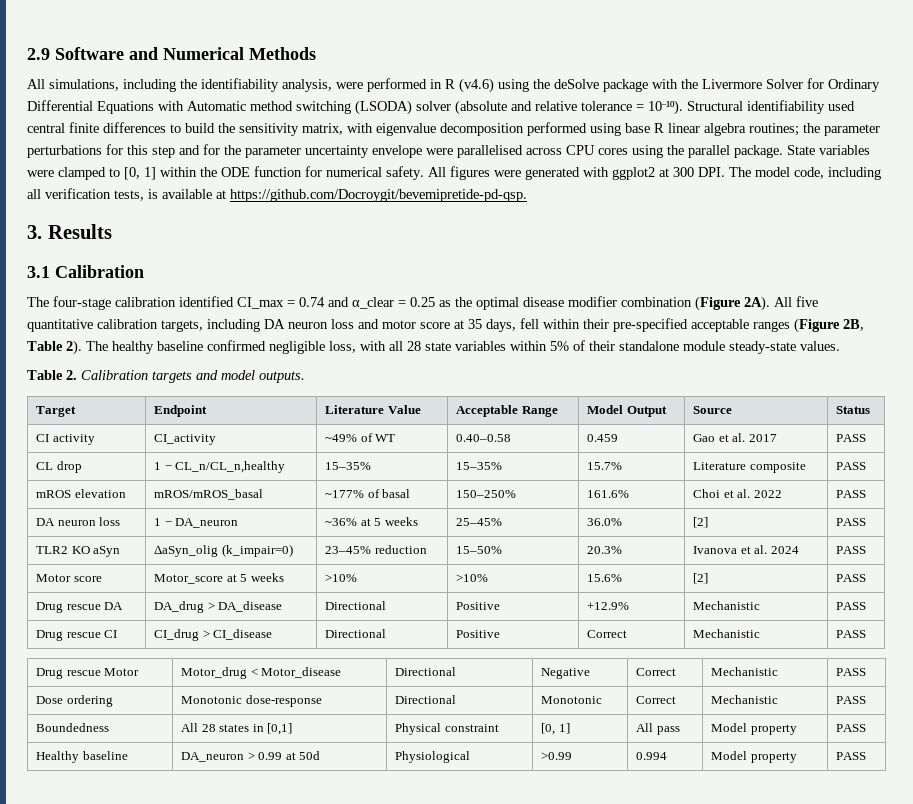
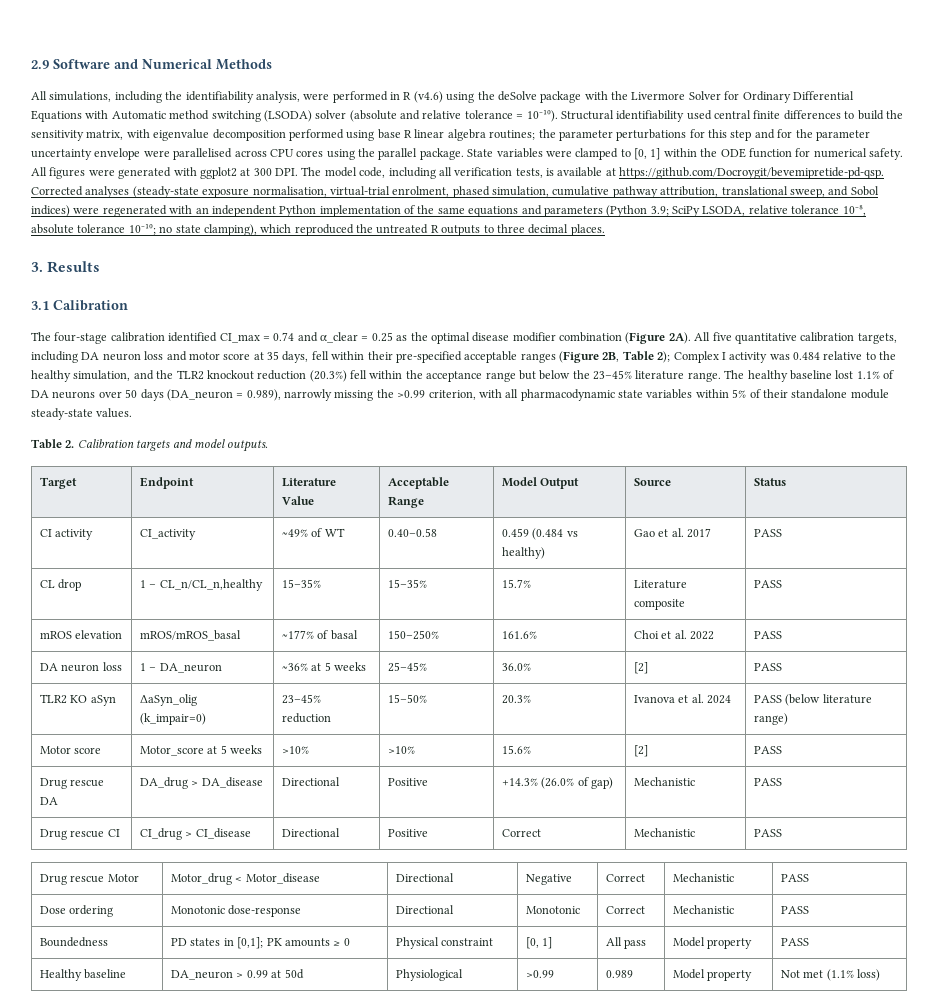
- All figures were generated with ggplot2 at 300 DPI. The model code, including all verification tests, is available at https://github.com/Docroygit/bevemipretide-pd-qsp.
+ All figures were generated with ggplot2 at 300 DPI. The model code, including all verification tests, is available at https://github.com/Docroygit/bevemipretide-pd-qsp. Corrected analyses (steady-state exposure normalisation, virtual-trial enrolment, phased simulation, cumulative pathway attribution, translational sweep, and Sobol indices) were regenerated with an independent Python implementation of the same equations and parameters (Python 3.9; SciPy LSODA, relative tolerance 10⁻⁸, absolute tolerance 10⁻¹⁰; no state clamping), which reproduced the untreated R outputs to three decimal places.
- All five quantitative calibration targets, including DA neuron loss and motor score at 35 days, fell within their pre-specified acceptable ranges (Figure 2B, Table 2). The healthy baseline confirmed negligible loss, with all 28 state variables within 5% of their standalone module steady-state values.
+ All five quantitative calibration targets, including DA neuron loss and motor score at 35 days, fell within their pre-specified acceptable ranges (Figure 2B, Table 2); Complex I activity was 0.484 relative to the healthy simulation, and the TLR2 knockout reduction (20.3%) fell within the acceptance range but below the 23–45% literature range. The healthy baseline lost 1.1% of DA neurons over 50 days (DA_neuron = 0.989), narrowly missing the >0.99 criterion, with all pharmacodynamic state variables within 5% of their standalone module steady-state values.
- CI activity | CI_activity | ~49% of WT | 0.40–0.58 | 0.459 | Gao et al. 2017 | PASS
+ CI activity | CI_activity | ~49% of WT | 0.40–0.58 | 0.459 (0.484 vs healthy) | Gao et al. 2017 | PASS
- TLR2 KO aSyn | ΔaSyn_olig (k_impair=0) | 23–45% reduction | 15–50% | 20.3% | Ivanova et al. 2024 | PASS
+ TLR2 KO aSyn | ΔaSyn_olig (k_impair=0) | 23–45% reduction | 15–50% | 20.3% | Ivanova et al. 2024 | PASS (below literature range)
- Drug rescue DA | DA_drug > DA_disease | Directional | Positive | +12.9% | Mechanistic | PASS
+ Drug rescue DA | DA_drug > DA_disease | Directional | Positive | +14.3% (26.0% of gap) | Mechanistic | PASS
- Boundedness | All 28 states in [0,1] | Physical constraint | [0, 1] | All pass | Model property | PASS
+ Boundedness | PD states in [0,1]; PK amounts ≥ 0 | Physical constraint | [0, 1] | All pass | Model property | PASS
- Healthy baseline | DA_neuron > 0.99 at 50d | Physiological | >0.99 | 0.994 | Model property | PASS
+ Healthy baseline | DA_neuron > 0.99 at 50d | Physiological | >0.99 | 0.989 | Model property | Not met (1.1% loss)

